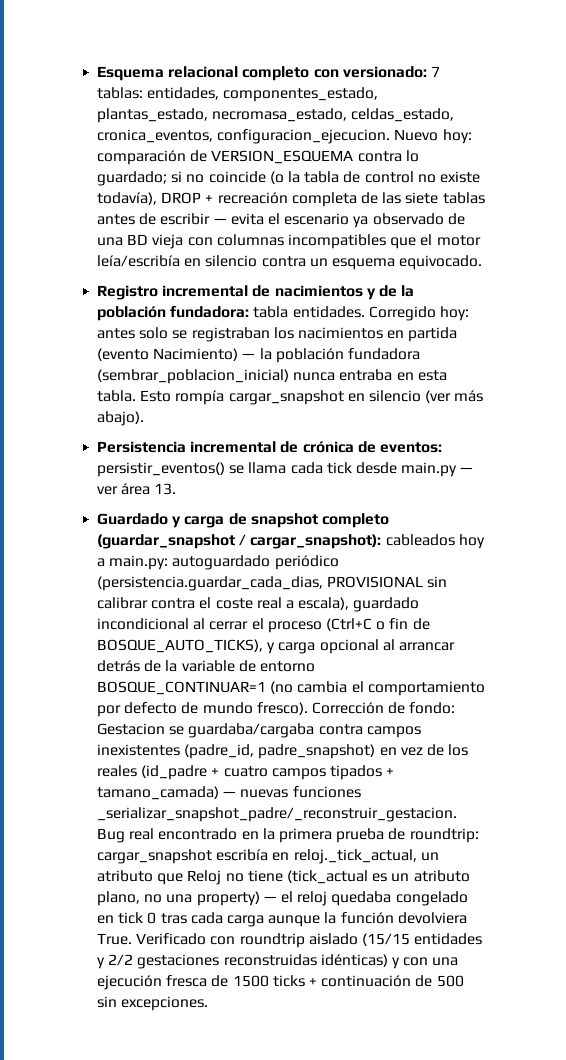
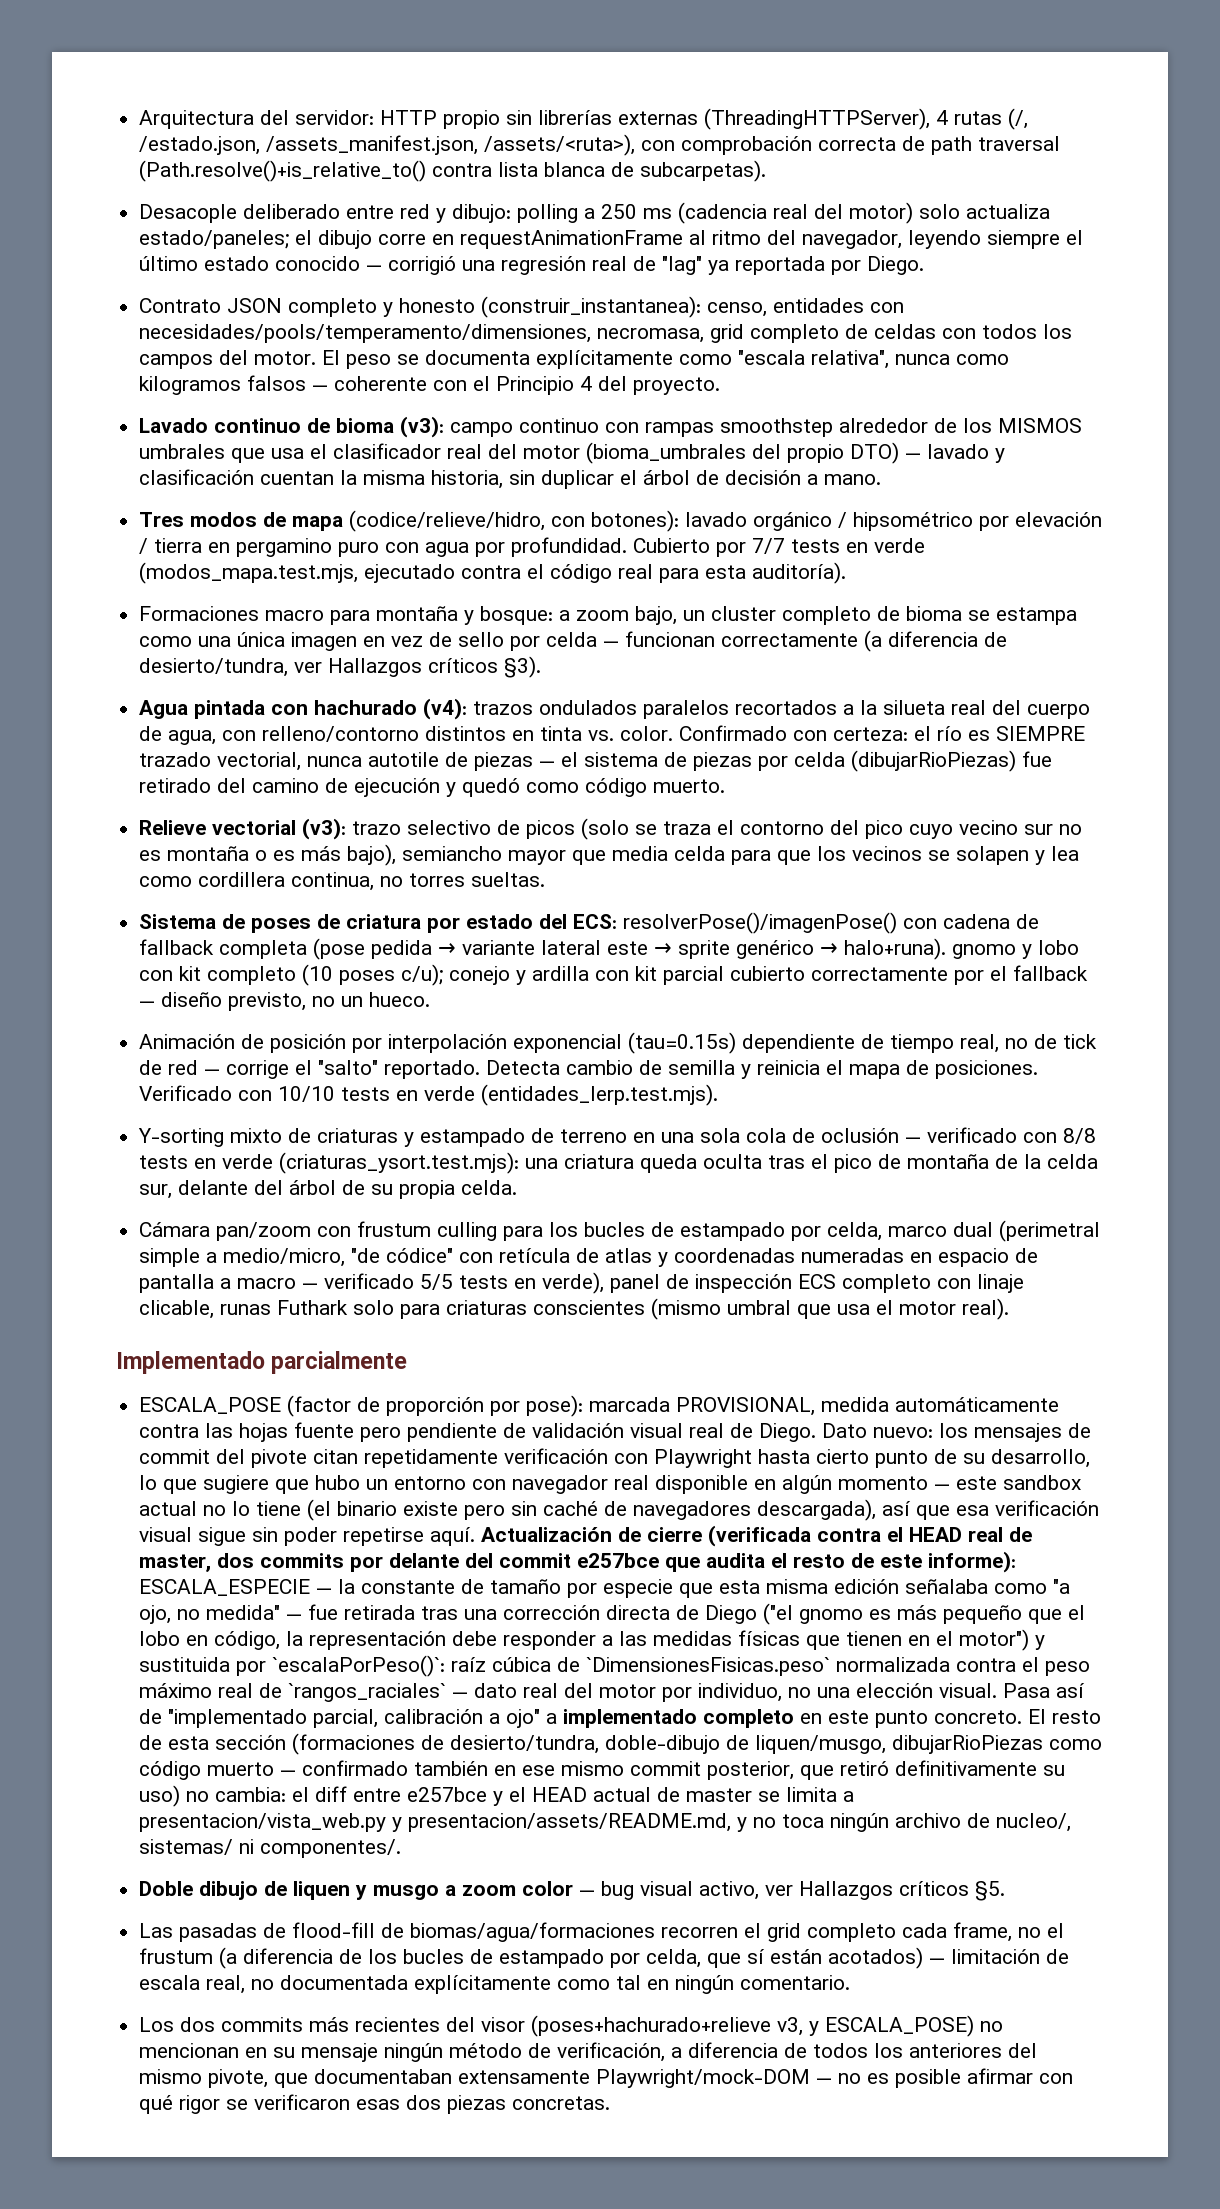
- Esquema relacional completo con versionado: 7 tablas: entidades, componentes_estado, plantas_estado, necromasa_estado, celdas_estado, cronica_eventos, configuracion_ejecucion. Nuevo hoy: comparación de VERSION_ESQUEMA contra lo guardado; si no coincide (o la tabla de control no existe todavía), DROP + recreación completa de las siete tablas antes de escribir — evita el escenario ya observado de una BD vieja con columnas incompatibles que el motor leía/escribía en silencio contra un esquema equivocado.
- Registro incremental de nacimientos y de la población fundadora: tabla entidades. Corregido hoy: antes solo se registraban los nacimientos en partida (evento Nacimiento) — la población fundadora (sembrar_poblacion_inicial) nunca entraba en esta tabla. Esto rompía cargar_snapshot en silencio (ver más abajo).
- Persistencia incremental de crónica de eventos: persistir_eventos() se llama cada tick desde main.py — ver área 13.
- Guardado y carga de snapshot completo (guardar_snapshot / cargar_snapshot): cableados hoy a main.py: autoguardado periódico (persistencia.guardar_cada_dias, PROVISIONAL sin calibrar contra el coste real a escala), guardado incondicional al cerrar el proceso (Ctrl+C o fin de BOSQUE_AUTO_TICKS), y carga opcional al arrancar detrás de la variable de entorno BOSQUE_CONTINUAR=1 (no cambia el comportamiento por defecto de mundo fresco). Corrección de fondo: Gestacion se guardaba/cargaba contra campos inexistentes (padre_id, padre_snapshot) en vez de los reales (id_padre + cuatro campos tipados + tamano_camada) — nuevas funciones _serializar_snapshot_padre/_reconstruir_gestacion. Bug real encontrado en la primera prueba de roundtrip: cargar_snapshot escribía en reloj._tick_actual, un atributo que Reloj no tiene (tick_actual es un atributo plano, no una property) — el reloj quedaba congelado en tick 0 tras cada carga aunque la función devolviera True. Verificado con roundtrip aislado (15/15 entidades y 2/2 gestaciones reconstruidas idénticas) y con una ejecución fresca de 1500 ticks + continuación de 500 sin excepciones.
+ Arquitectura del servidor: HTTP propio sin librerías externas (ThreadingHTTPServer), 4 rutas (/, /estado.json, /assets_manifest.json, /assets/<ruta>), con comprobación correcta de path traversal (Path.resolve()+is_relative_to() contra lista blanca de subcarpetas).
+ Desacople deliberado entre red y dibujo: polling a 250 ms (cadencia real del motor) solo actualiza estado/paneles; el dibujo corre en requestAnimationFrame al ritmo del navegador, leyendo siempre el último estado conocido — corrigió una regresión real de "lag" ya reportada por Diego.
+ Contrato JSON completo y honesto (construir_instantanea): censo, entidades con necesidades/pools/temperamento/dimensiones, necromasa, grid completo de celdas con todos los campos del motor. El peso se documenta explícitamente como "escala relativa", nunca como kilogramos falsos — coherente con el Principio 4 del proyecto.
+ Lavado continuo de bioma (v3): campo continuo con rampas smoothstep alrededor de los MISMOS umbrales que usa el clasificador real del motor (bioma_umbrales del propio DTO) — lavado y clasificación cuentan la misma historia, sin duplicar el árbol de decisión a mano.
+ Tres modos de mapa (codice/relieve/hidro, con botones): lavado orgánico / hipsométrico por elevación / tierra en pergamino puro con agua por profundidad. Cubierto por 7/7 tests en verde (modos_mapa.test.mjs, ejecutado contra el código real para esta auditoría).
+ Formaciones macro para montaña y bosque: a zoom bajo, un cluster completo de bioma se estampa como una única imagen en vez de sello por celda — funcionan correctamente (a diferencia de desierto/tundra, ver Hallazgos críticos §3).
+ Agua pintada con hachurado (v4): trazos ondulados paralelos recortados a la silueta real del cuerpo de agua, con relleno/contorno distintos en tinta vs. color. Confirmado con certeza: el río es SIEMPRE trazado vectorial, nunca autotile de piezas — el sistema de piezas por celda (dibujarRioPiezas) fue retirado del camino de ejecución y quedó como código muerto.
+ Relieve vectorial (v3): trazo selectivo de picos (solo se traza el contorno del pico cuyo vecino sur no es montaña o es más bajo), semiancho mayor que media celda para que los vecinos se solapen y lea como cordillera continua, no torres sueltas.
+ Sistema de poses de criatura por estado del ECS: resolverPose()/imagenPose() con cadena de fallback completa (pose pedida → variante lateral este → sprite genérico → halo+runa). gnomo y lobo con kit completo (10 poses c/u); conejo y ardilla con kit parcial cubierto correctamente por el fallback — diseño previsto, no un hueco.
+ Animación de posición por interpolación exponencial (tau=0.15s) dependiente de tiempo real, no de tick de red — corrige el "salto" reportado. Detecta cambio de semilla y reinicia el mapa de posiciones. Verificado con 10/10 tests en verde (entidades_lerp.test.mjs).
+ Y-sorting mixto de criaturas y estampado de terreno en una sola cola de oclusión — verificado con 8/8 tests en verde (criaturas_ysort.test.mjs): una criatura queda oculta tras el pico de montaña de la celda sur, delante del árbol de su propia celda.
+ Cámara pan/zoom con frustum culling para los bucles de estampado por celda, marco dual (perimetral simple a medio/micro, "de códice" con retícula de atlas y coordenadas numeradas en espacio de pantalla a macro — verificado 5/5 tests en verde), panel de inspección ECS completo con linaje clicable, runas Futhark solo para criaturas conscientes (mismo umbral que usa el motor real).
+ Implementado parcialmente
+ ESCALA_POSE (factor de proporción por pose): marcada PROVISIONAL, medida automáticamente contra las hojas fuente pero pendiente de validación visual real de Diego. Dato nuevo: los mensajes de commit del pivote citan repetidamente verificación con Playwright hasta cierto punto de su desarrollo, lo que sugiere que hubo un entorno con navegador real disponible en algún momento — este sandbox actual no lo tiene (el binario existe pero sin caché de navegadores descargada), así que esa verificación visual sigue sin poder repetirse aquí. Actualización de cierre (verificada contra el HEAD real de master, dos commits por delante del commit e257bce que audita el resto de este informe): ESCALA_ESPECIE — la constante de tamaño por especie que esta misma edición señalaba como "a ojo, no medida" — fue retirada tras una corrección directa de Diego ("el gnomo es más pequeño que el lobo en código, la representación debe responder a las medidas físicas que tienen en el motor") y sustituida por `escalaPorPeso()`: raíz cúbica de `DimensionesFisicas.peso` normalizada contra el peso máximo real de `rangos_raciales` — dato real del motor por individuo, no una elección visual. Pasa así de "implementado parcial, calibración a ojo" a implementado completo en este punto concreto. El resto de esta sección (formaciones de desierto/tundra, doble-dibujo de liquen/musgo, dibujarRioPiezas como código muerto — confirmado también en ese mismo commit posterior, que retiró definitivamente su uso) no cambia: el diff entre e257bce y el HEAD actual de master se limita a presentacion/vista_web.py y presentacion/assets/README.md, y no toca ningún archivo de nucleo/, sistemas/ ni componentes/.
+ Doble dibujo de liquen y musgo a zoom color — bug visual activo, ver Hallazgos críticos §5.
+ Las pasadas de flood-fill de biomas/agua/formaciones recorren el grid completo cada frame, no el frustum (a diferencia de los bucles de estampado por celda, que sí están acotados) — limitación de escala real, no documentada explícitamente como tal en ningún comentario.
+ Los dos commits más recientes del visor (poses+hachurado+relieve v3, y ESCALA_POSE) no mencionan en su mensaje ningún método de verificación, a diferencia de todos los anteriores del mismo pivote, que documentaban extensamente Playwright/mock-DOM — no es posible afirmar con qué rigor se verificaron esas dos piezas concretas.

